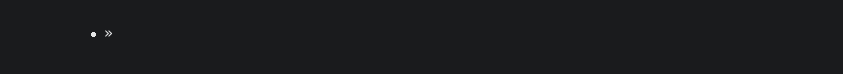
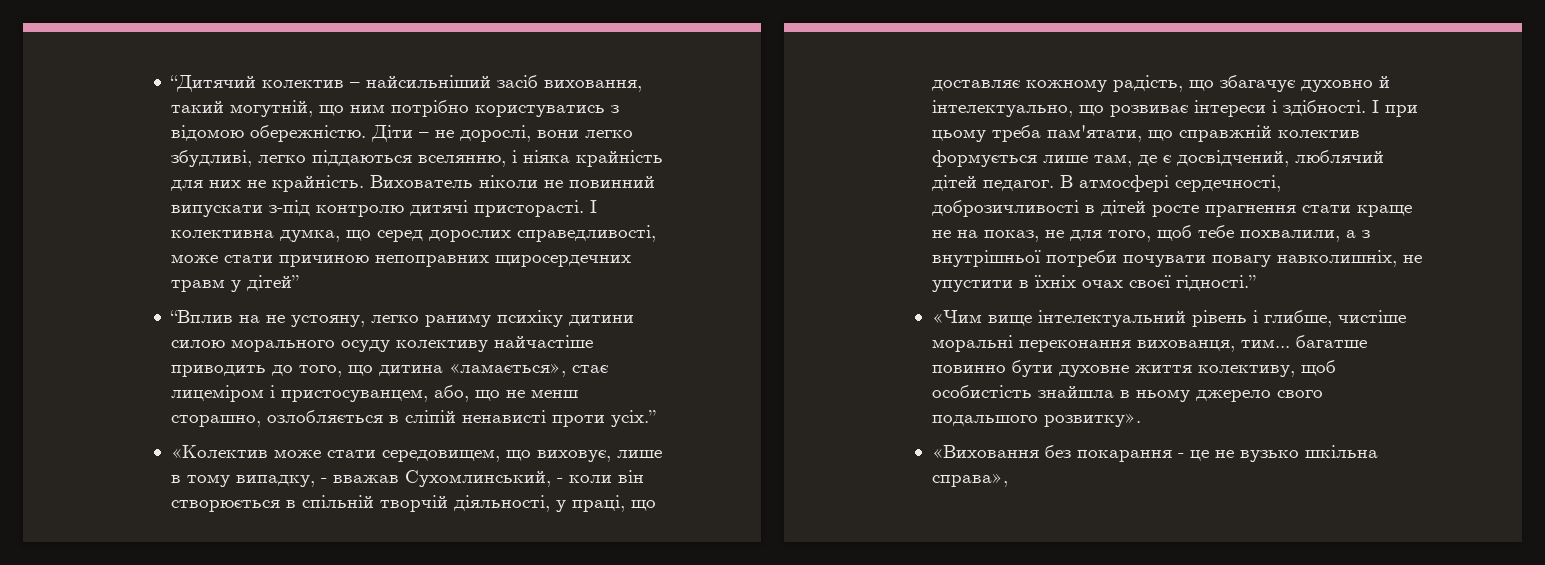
- »
+ “Дитячий колектив – найсильніший засіб виховання, такий могутній, що ним потрібно користуватись з відомою обережністю. Діти – не дорослі, вони легко збудливі, легко піддаються вселянню, і ніяка крайність для них не крайність. Вихователь ніколи не повинний випускати з-під контролю дитячі присторасті. І колективна думка, що серед дорослих справедливості, може стати причиною непоправних щиросердечних травм у дітей”
+ “Вплив на не устояну, легко раниму психіку дитини силою морального осуду колективу найчастіше приводить до того, що дитина «ламається», стає лицеміром і пристосуванцем, або, що не менш сторашно, озлобляється в сліпій ненависті проти усіх.”
+ «Колектив може стати середовищем, що виховує, лише в тому випадку, - вважав Сухомлинський, - коли він створюється в спільній творчій діяльності, у праці, що доставляє кожному радість, що збагачує духовно й інтелектуально, що розвиває інтереси і здібності. І при цьому треба пам'ятати, що справжній колектив формується лише там, де є досвідчений, люблячий дітей педагог. В атмосфері сердечності, доброзичливості в дітей росте прагнення стати краще не на показ, не для того, щоб тебе похвалили, а з внутрішньої потреби почувати повагу навколишніх, не упустити в їхніх очах своєї гідності.”
+ «Чим вище інтелектуальний рівень і глибше, чистіше моральні переконання вихованця, тим... багатше повинно бути духовне життя колективу, щоб особистість знайшла в ньому джерело свого подальшого розвитку».
+ «Виховання без покарання - це не вузько шкільна справа»,

